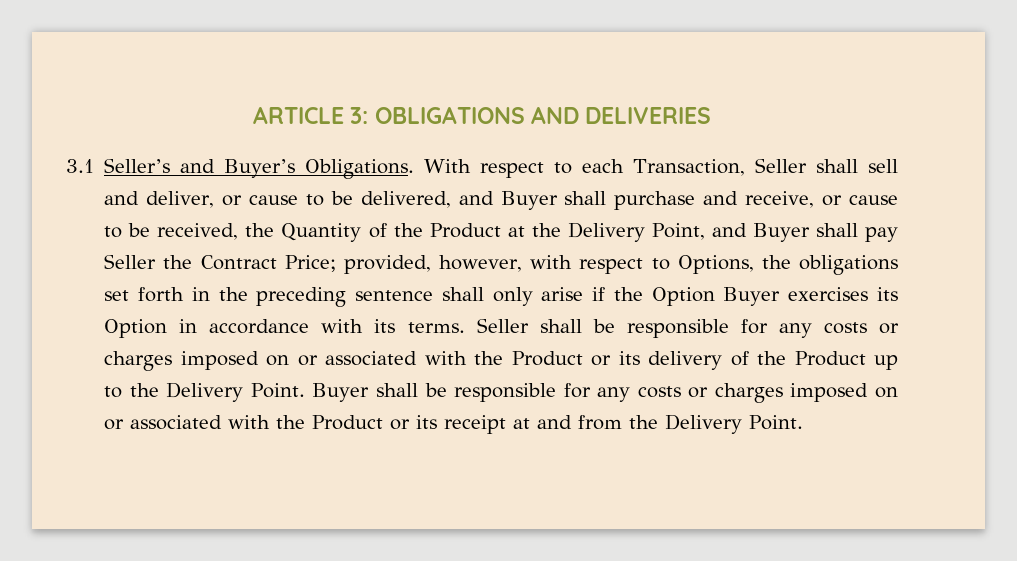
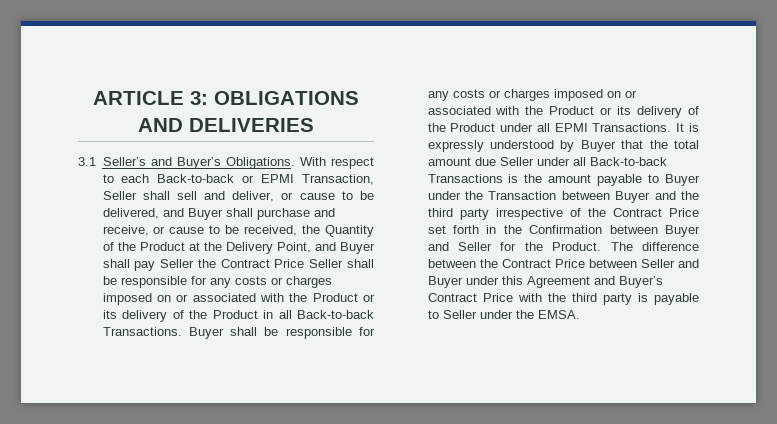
- With respect to each Transaction, Seller shall sell and deliver, or cause to be delivered, and Buyer shall purchase and receive, or cause to be received, the Quantity of the Product at the Delivery Point, and Buyer shall pay Seller the Contract Price; provided, however, with respect to Options, the obligations set forth in the preceding sentence shall only arise if the Option Buyer exercises its Option in accordance with its terms. Seller shall be responsible for any costs or charges imposed on or associated with the Product or its delivery of the Product up to the Delivery Point.
+ With respect to each Back-to-back or EPMI Transaction, Seller shall sell and deliver, or cause to be delivered, and Buyer shall purchase and receive, or cause to be received, the Quantity of the Product at the Delivery Point, and Buyer shall pay Seller the Contract Price Seller shall be responsible for any costs or charges imposed on or associated with the Product or its delivery of the Product in all Back-to-back Transactions.
- Buyer shall be responsible for any costs or charges imposed on or associated with the Product or its receipt at and from the Delivery Point.
+ Buyer shall be responsible for any costs or charges imposed on or associated with the Product or its delivery of the Product under all EPMI Transactions. It is expressly understood by Buyer that the total amount due Seller under all Back-to-back Transactions is the amount payable to Buyer under the Transaction between Buyer and the third party irrespective of the Contract Price set forth in the Confirmation between Buyer and Seller for the Product. The difference between the Contract Price between Seller and Buyer under this Agreement and Buyer’s Contract Price with the third party is payable to Seller under the EMSA.

